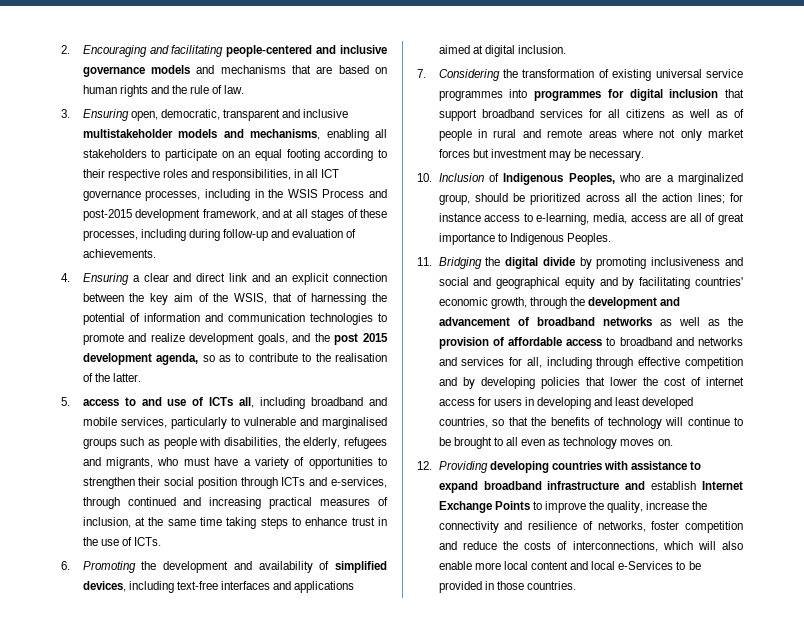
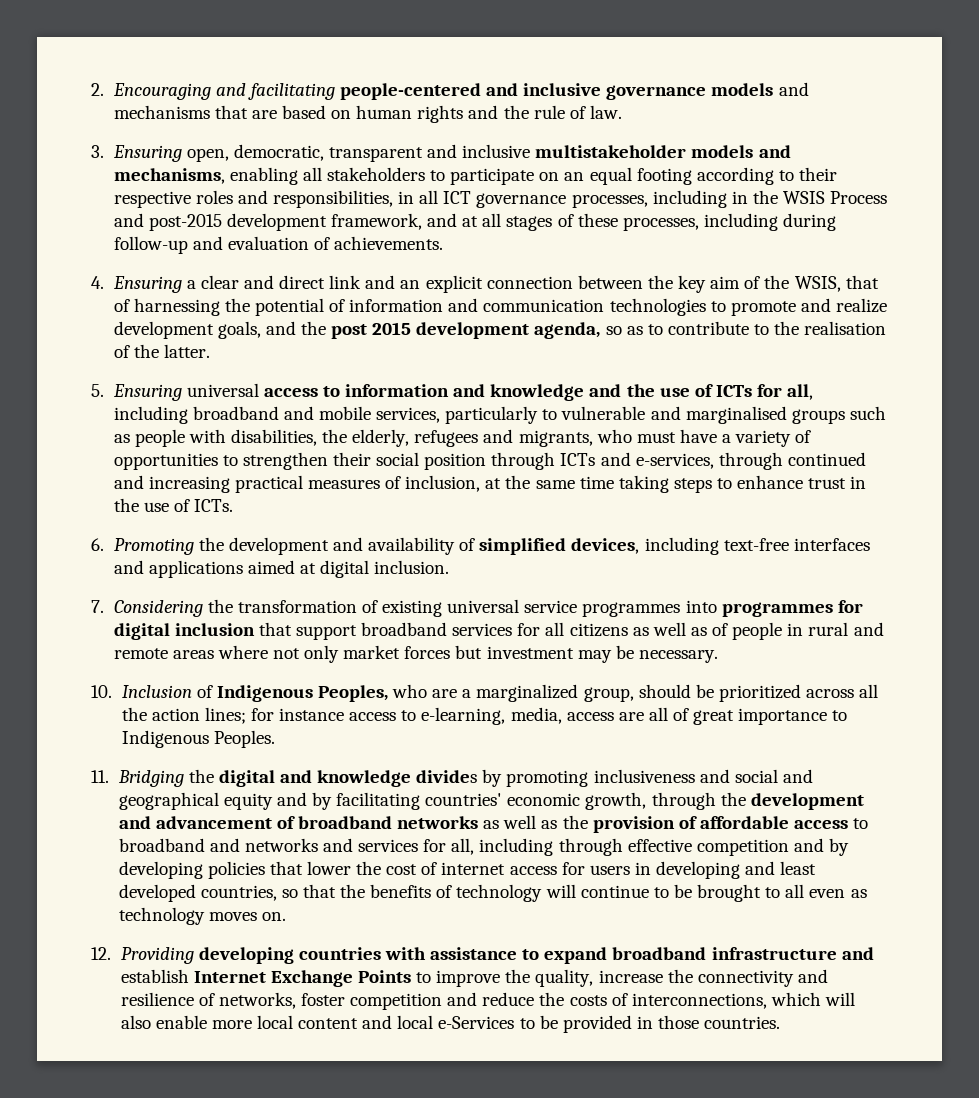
- 5. access to and use of ICTs all, including broadband and mobile services, particularly to vulnerable and marginalised groups such as people with disabilities, the elderly, refugees and migrants, who must have a variety of opportunities to strengthen their social position through ICTs and e-services, through continued and increasing practical measures of inclusion, at the same time taking steps to enhance trust in the use of ICTs.
+ 5. Ensuring universal access to information and knowledge and the use of ICTs for all, including broadband and mobile services, particularly to vulnerable and marginalised groups such as people with disabilities, the elderly, refugees and migrants, who must have a variety of opportunities to strengthen their social position through ICTs and e-services, through continued and increasing practical measures of inclusion, at the same time taking steps to enhance trust in the use of ICTs.
- 11. Bridging the digital divide by promoting inclusiveness and social and geographical equity and by facilitating countries' economic growth, through the development and advancement of broadband networks as well as the provision of affordable access to broadband and networks and services for all, including through effective competition and by developing policies that lower the cost of internet access for users in developing and least developed countries, so that the benefits of technology will continue to be brought to all even as technology moves on.
+ 11. Bridging the digital and knowledge divides by promoting inclusiveness and social and geographical equity and by facilitating countries' economic growth, through the development and advancement of broadband networks as well as the provision of affordable access to broadband and networks and services for all, including through effective competition and by developing policies that lower the cost of internet access for users in developing and least developed countries, so that the benefits of technology will continue to be brought to all even as technology moves on.

